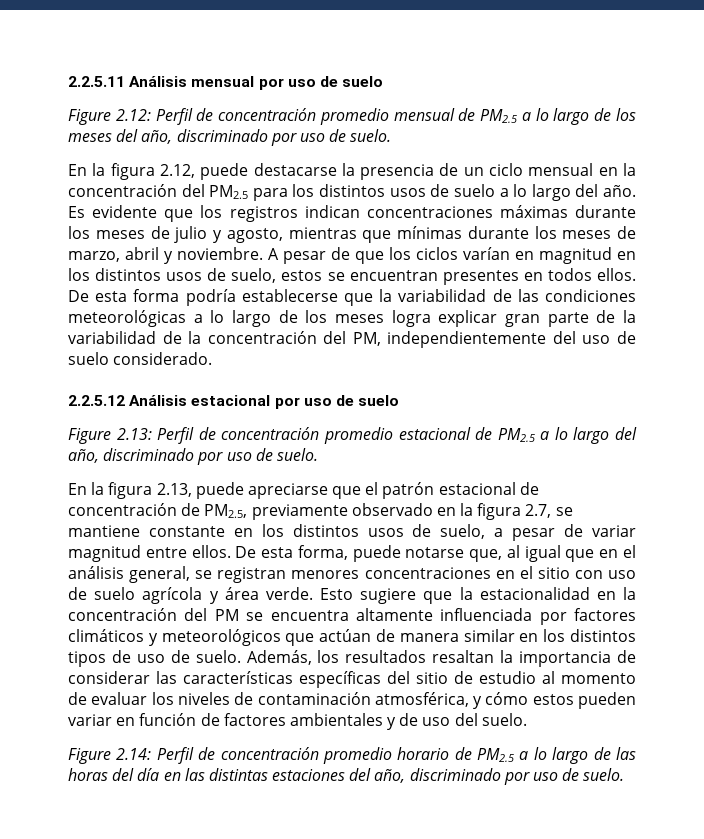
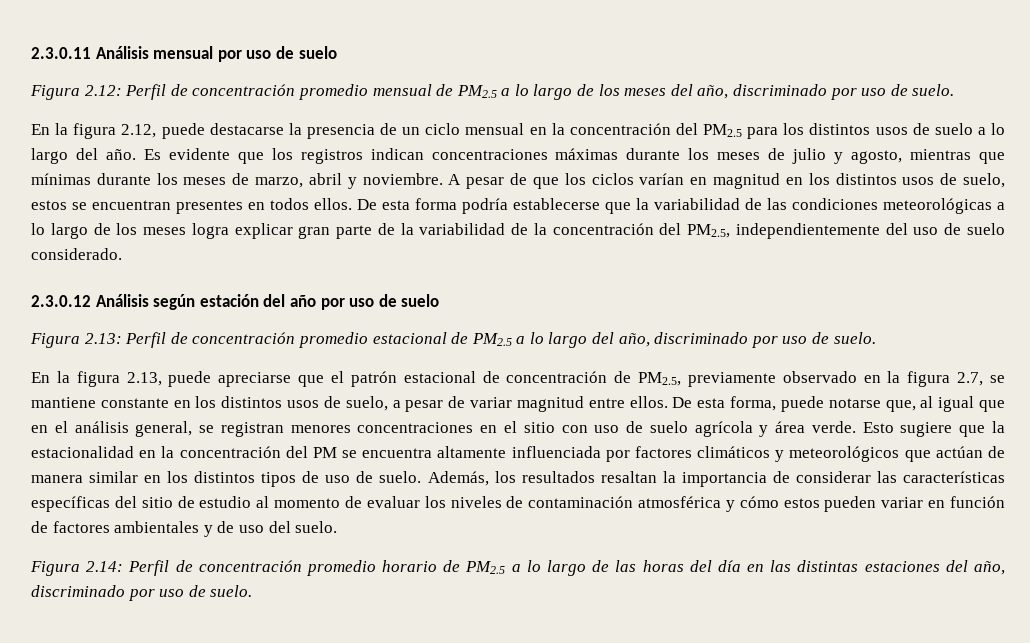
- 2.2.5.11 Análisis mensual por uso de suelo
+ 2.3.0.11 Análisis mensual por uso de suelo
- Figure 2.12: Perfil de concentración promedio mensual de PM2.5 a lo largo de los meses del año, discriminado por uso de suelo.
+ Figura 2.12: Perfil de concentración promedio mensual de PM2.5 a lo largo de los meses del año, discriminado por uso de suelo.
- De esta forma podría establecerse que la variabilidad de las condiciones meteorológicas a lo largo de los meses logra explicar gran parte de la variabilidad de la concentración del PM, independientemente del uso de suelo considerado.
+ De esta forma podría establecerse que la variabilidad de las condiciones meteorológicas a lo largo de los meses logra explicar gran parte de la variabilidad de la concentración del PM2.5, independientemente del uso de suelo considerado.
- 2.2.5.12 Análisis estacional por uso de suelo
- Figure 2.13: Perfil de concentración promedio estacional de PM2.5 a lo largo del año, discriminado por uso de suelo.
+ 2.3.0.12 Análisis según estación del año por uso de suelo
+ Figura 2.13: Perfil de concentración promedio estacional de PM2.5 a lo largo del año, discriminado por uso de suelo.
- Además, los resultados resaltan la importancia de considerar las características específicas del sitio de estudio al momento de evaluar los niveles de contaminación atmosférica, y cómo estos pueden variar en función de factores ambientales y de uso del suelo.
+ Además, los resultados resaltan la importancia de considerar las características específicas del sitio de estudio al momento de evaluar los niveles de contaminación atmosférica y cómo estos pueden variar en función de factores ambientales y de uso del suelo.
- Figure 2.14: Perfil de concentración promedio horario de PM2.5 a lo largo de las horas del día en las distintas estaciones del año, discriminado por uso de suelo.
+ Figura 2.14: Perfil de concentración promedio horario de PM2.5 a lo largo de las horas del día en las distintas estaciones del año, discriminado por uso de suelo.

